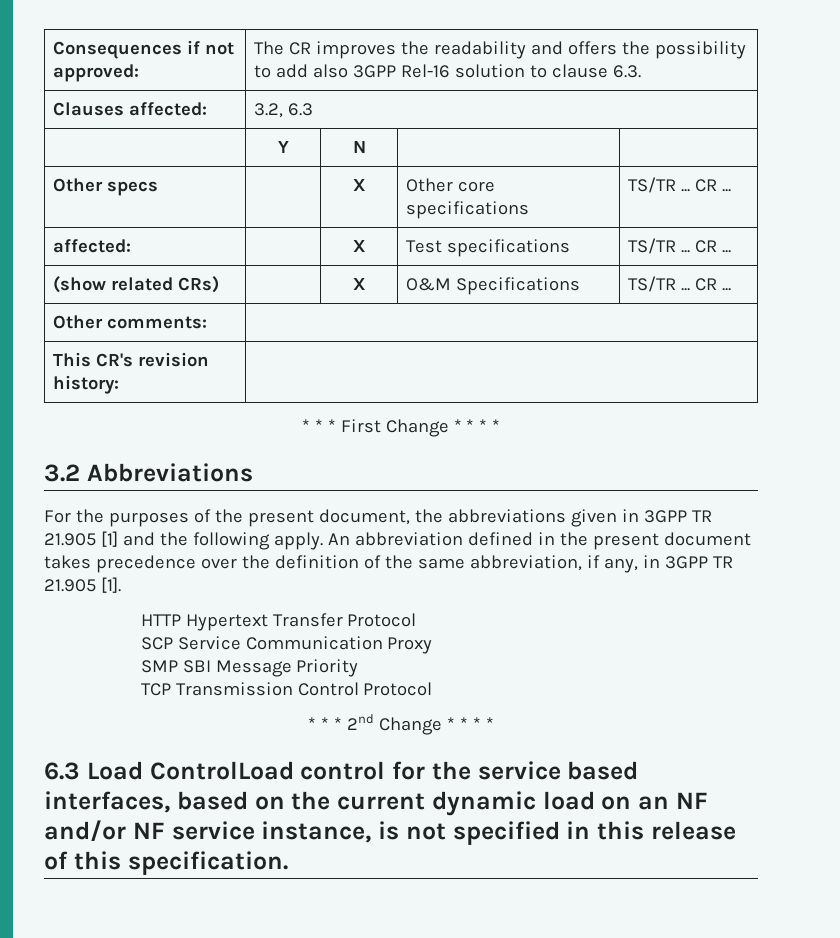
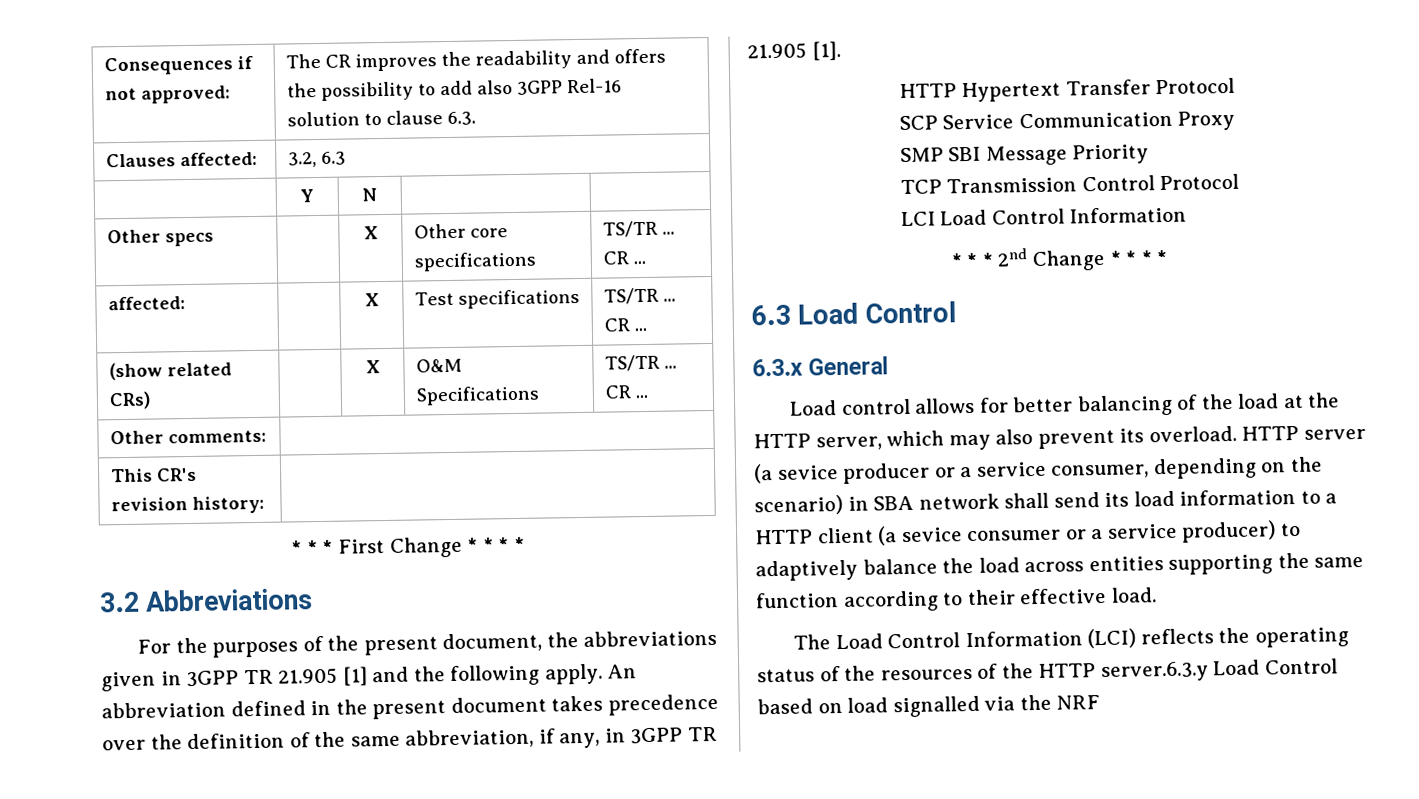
+ LCI Load Control Information
- 6.3 Load ControlLoad control for the service based interfaces, based on the current dynamic load on an NF and/or NF service instance, is not specified in this release of this specification.
+ 6.3 Load Control
+ 6.3.x General
+ Load control allows for better balancing of the load at the HTTP server, which may also prevent its overload. HTTP server (a sevice producer or a service consumer, depending on the scenario) in SBA network shall send its load information to a HTTP client (a sevice consumer or a service producer) to adaptively balance the load across entities supporting the same function according to their effective load.
+ The Load Control Information (LCI) reflects the operating status of the resources of the HTTP server.6.3.y Load Control based on load signalled via the NRF

